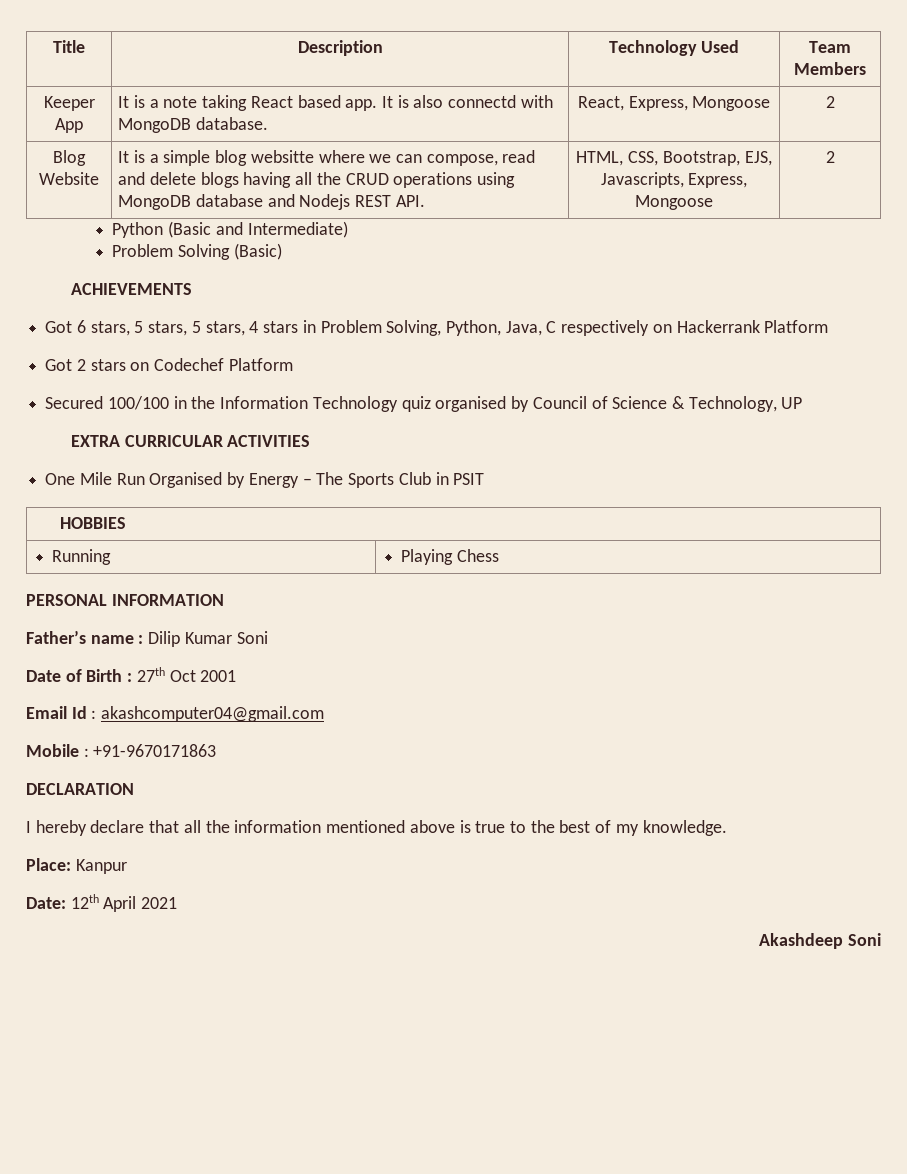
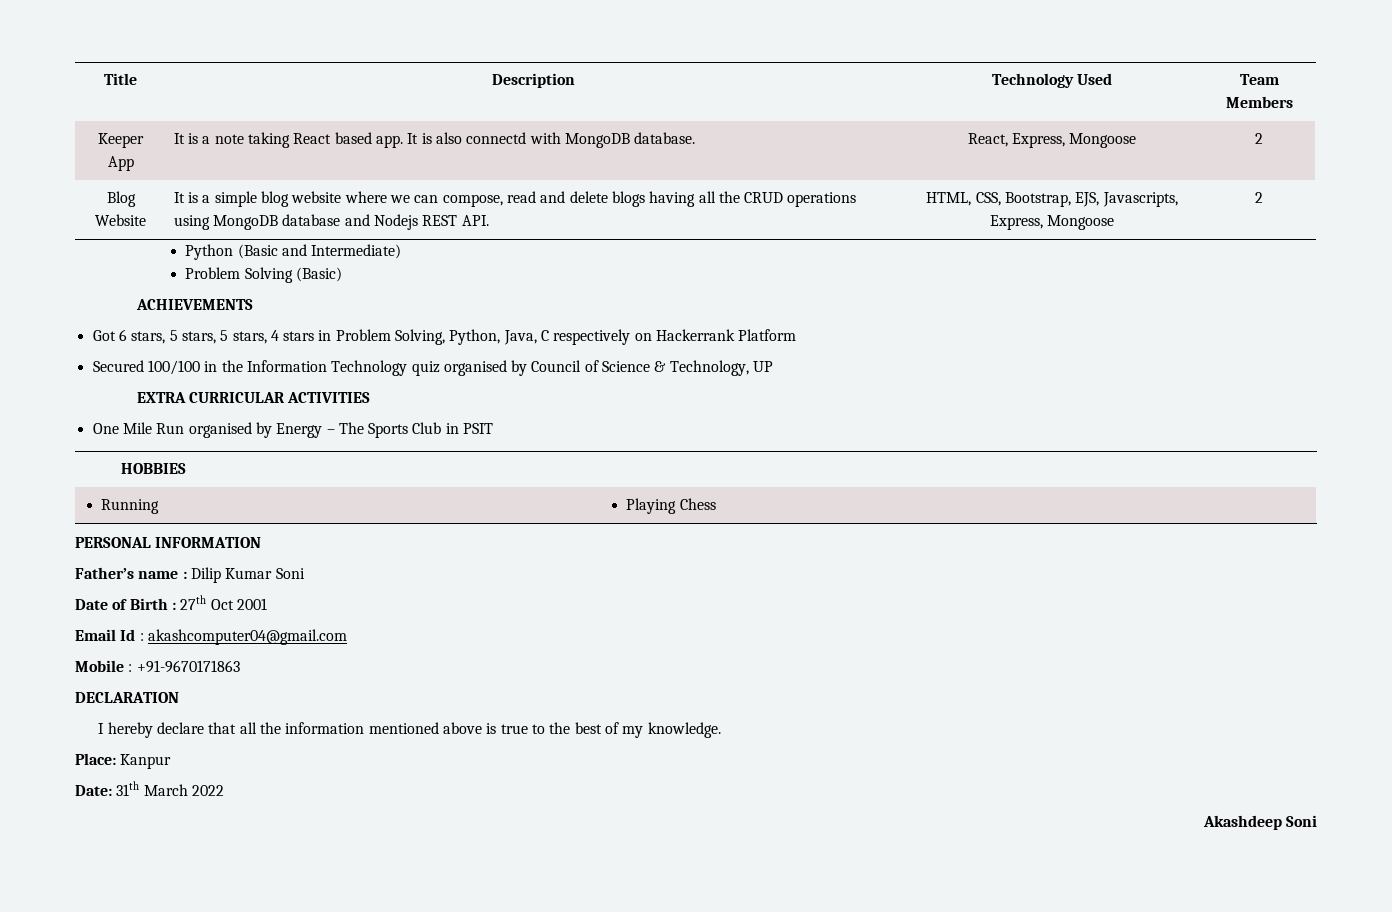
- Blog Website | It is a simple blog websitte where we can compose, read and delete blogs having all the CRUD operations using MongoDB database and Nodejs REST API. | HTML, CSS, Bootstrap, EJS, Javascripts, Express, Mongoose | 2
+ Blog Website | It is a simple blog website where we can compose, read and delete blogs having all the CRUD operations using MongoDB database and Nodejs REST API. | HTML, CSS, Bootstrap, EJS, Javascripts, Express, Mongoose | 2
- Got 2 stars on Codechef Platform
- One Mile Run Organised by Energy – The Sports Club in PSIT
+ One Mile Run organised by Energy – The Sports Club in PSIT
- Date: 12th April 2021
+ Date: 31th March 2022

